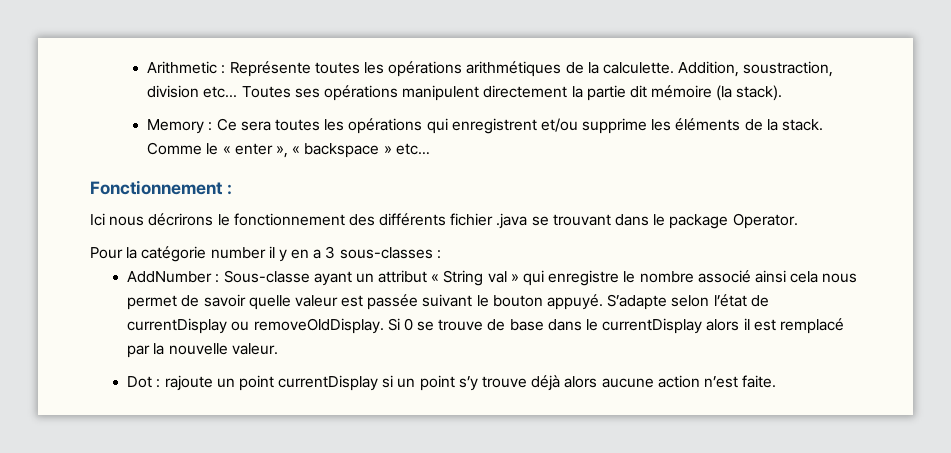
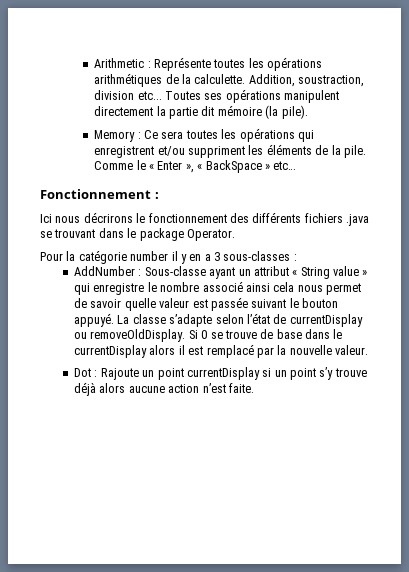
- Toutes ses opérations manipulent directement la partie dit mémoire (la stack).
+ Toutes ses opérations manipulent directement la partie dit mémoire (la pile).
- Memory : Ce sera toutes les opérations qui enregistrent et/ou supprime les éléments de la stack.
+ Memory : Ce sera toutes les opérations qui enregistrent et/ou suppriment les éléments de la pile.
- Comme le « enter », « backspace » etc…
+ Comme le « Enter », « BackSpace » etc…
- Ici nous décrirons le fonctionnement des différents fichier .java se trouvant dans le package Operator.
+ Ici nous décrirons le fonctionnement des différents fichiers .java se trouvant dans le package Operator.
- AddNumber : Sous-classe ayant un attribut « String val » qui enregistre le nombre associé ainsi cela nous permet de savoir quelle valeur est passée suivant le bouton appuyé.
+ AddNumber : Sous-classe ayant un attribut « String value » qui enregistre le nombre associé ainsi cela nous permet de savoir quelle valeur est passée suivant le bouton appuyé.
- S’adapte selon l’état de currentDisplay ou removeOldDisplay.
+ La classe s’adapte selon l’état de currentDisplay ou removeOldDisplay.
- Dot : rajoute un point currentDisplay si un point s’y trouve déjà alors aucune action n’est faite.
+ Dot : Rajoute un point currentDisplay si un point s’y trouve déjà alors aucune action n’est faite.

